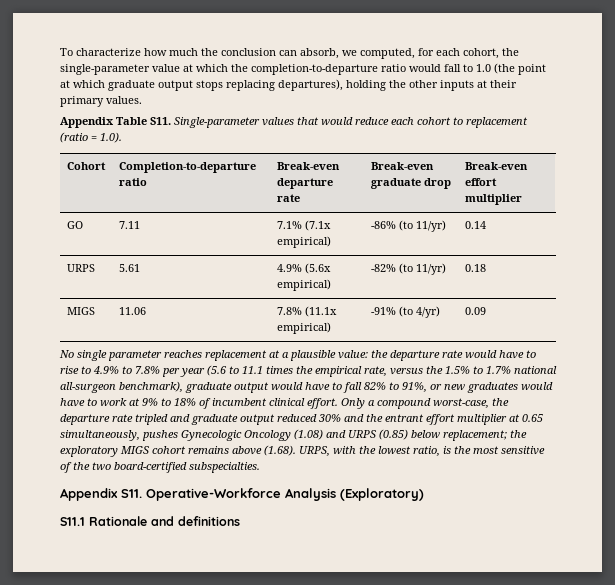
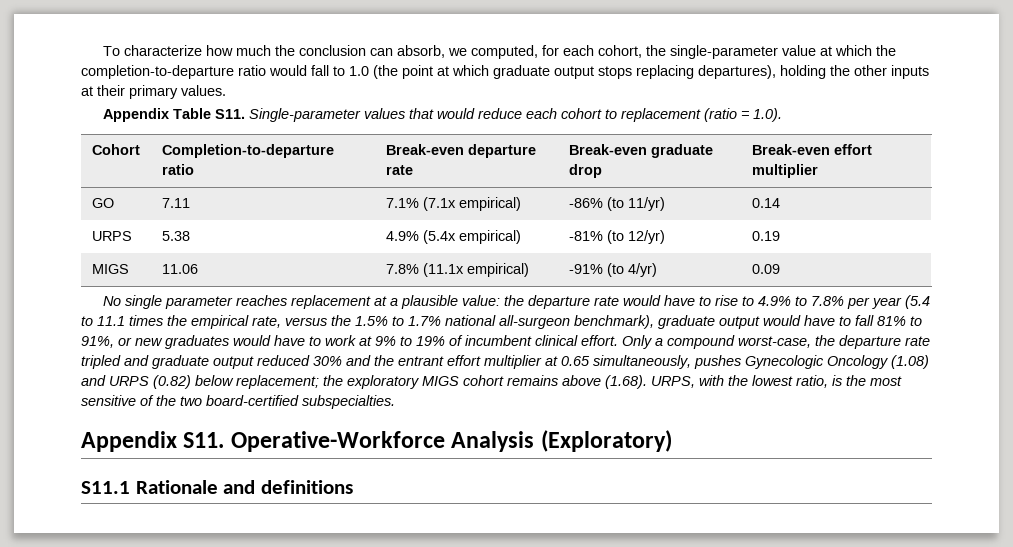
- URPS | 5.61 | 4.9% (5.6x empirical) | -82% (to 11/yr) | 0.18
+ URPS | 5.38 | 4.9% (5.4x empirical) | -81% (to 12/yr) | 0.19
- No single parameter reaches replacement at a plausible value: the departure rate would have to rise to 4.9% to 7.8% per year (5.6 to 11.1 times the empirical rate, versus the 1.5% to 1.7% national all-surgeon benchmark), graduate output would have to fall 82% to 91%, or new graduates would have to work at 9% to 18% of incumbent clinical effort.
+ No single parameter reaches replacement at a plausible value: the departure rate would have to rise to 4.9% to 7.8% per year (5.4 to 11.1 times the empirical rate, versus the 1.5% to 1.7% national all-surgeon benchmark), graduate output would have to fall 81% to 91%, or new graduates would have to work at 9% to 19% of incumbent clinical effort.
- Only a compound worst-case, the departure rate tripled and graduate output reduced 30% and the entrant effort multiplier at 0.65 simultaneously, pushes Gynecologic Oncology (1.08) and URPS (0.85) below replacement; the exploratory MIGS cohort remains above (1.68). URPS, with the lowest ratio, is the most sensitive of the two board-certified subspecialties.
+ Only a compound worst-case, the departure rate tripled and graduate output reduced 30% and the entrant effort multiplier at 0.65 simultaneously, pushes Gynecologic Oncology (1.08) and URPS (0.82) below replacement; the exploratory MIGS cohort remains above (1.68). URPS, with the lowest ratio, is the most sensitive of the two board-certified subspecialties.

